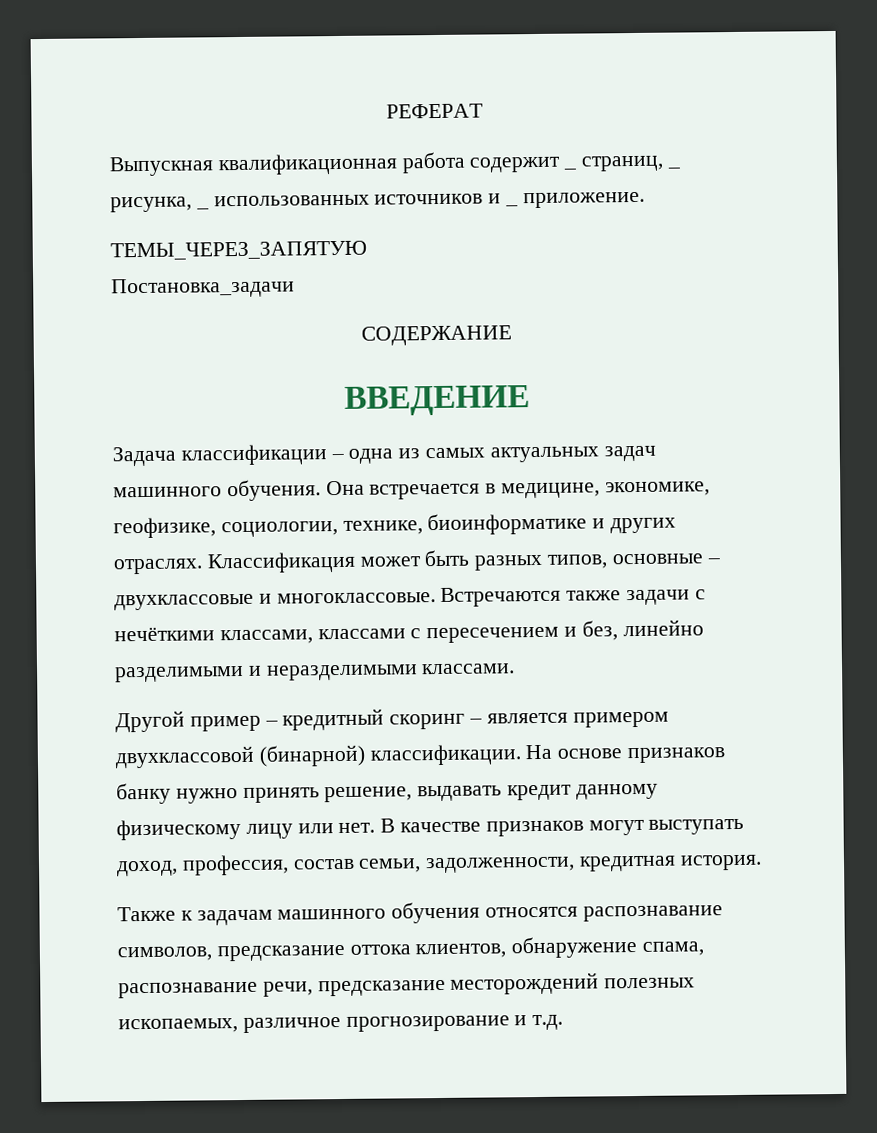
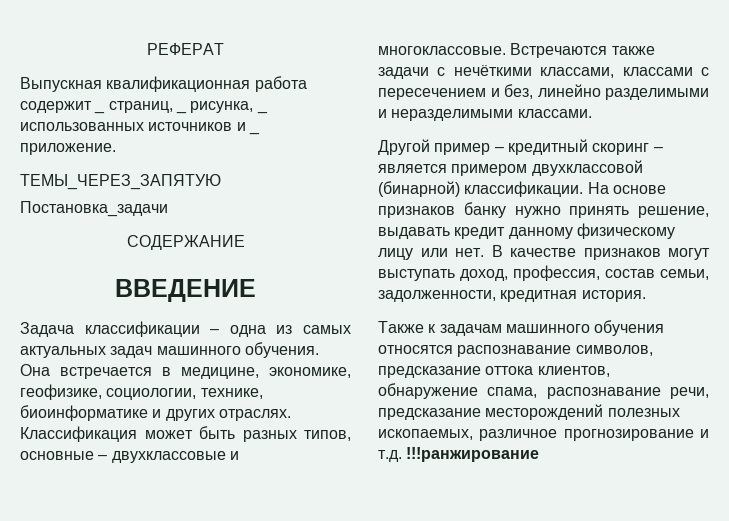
- Также к задачам машинного обучения относятся распознавание символов, предсказание оттока клиентов, обнаружение спама, распознавание речи, предсказание месторождений полезных ископаемых, различное прогнозирование и т.д.
+ Также к задачам машинного обучения относятся распознавание символов, предсказание оттока клиентов, обнаружение спама, распознавание речи, предсказание месторождений полезных ископаемых, различное прогнозирование и т.д. !!!ранжирование

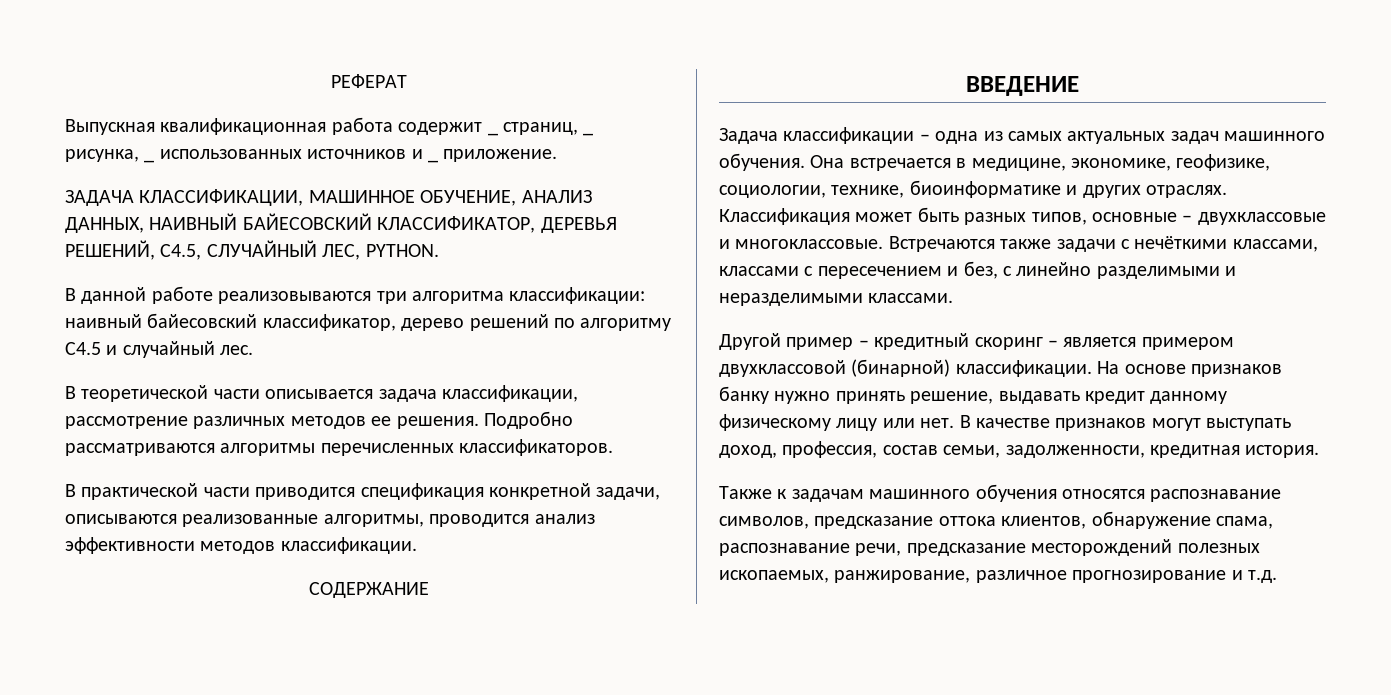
- ТЕМЫ_ЧЕРЕЗ_ЗАПЯТУЮ
- Постановка_задачи
+ ЗАДАЧА КЛАССИФИКАЦИИ, МАШИННОЕ ОБУЧЕНИЕ, АНАЛИЗ ДАННЫХ, НАИВНЫЙ БАЙЕСОВСКИЙ КЛАССИФИКАТОР, ДЕРЕВЬЯ РЕШЕНИЙ, С4.5, СЛУЧАЙНЫЙ ЛЕС, PYTHON.
+ В данной работе реализовываются три алгоритма классификации: наивный байесовский классификатор, дерево решений по алгоритму С4.5 и случайный лес.
+ В теоретической части описывается задача классификации, рассмотрение различных методов ее решения. Подробно рассматриваются алгоритмы перечисленных классификаторов.
+ В практической части приводится спецификация конкретной задачи, описываются реализованные алгоритмы, проводится анализ эффективности методов классификации.
- Встречаются также задачи с нечёткими классами, классами с пересечением и без, линейно разделимыми и неразделимыми классами.
+ Встречаются также задачи с нечёткими классами, классами с пересечением и без, с линейно разделимыми и неразделимыми классами.
- Также к задачам машинного обучения относятся распознавание символов, предсказание оттока клиентов, обнаружение спама, распознавание речи, предсказание месторождений полезных ископаемых, различное прогнозирование и т.д. !!!ранжирование
+ Также к задачам машинного обучения относятся распознавание символов, предсказание оттока клиентов, обнаружение спама, распознавание речи, предсказание месторождений полезных ископаемых, ранжирование, различное прогнозирование и т.д.

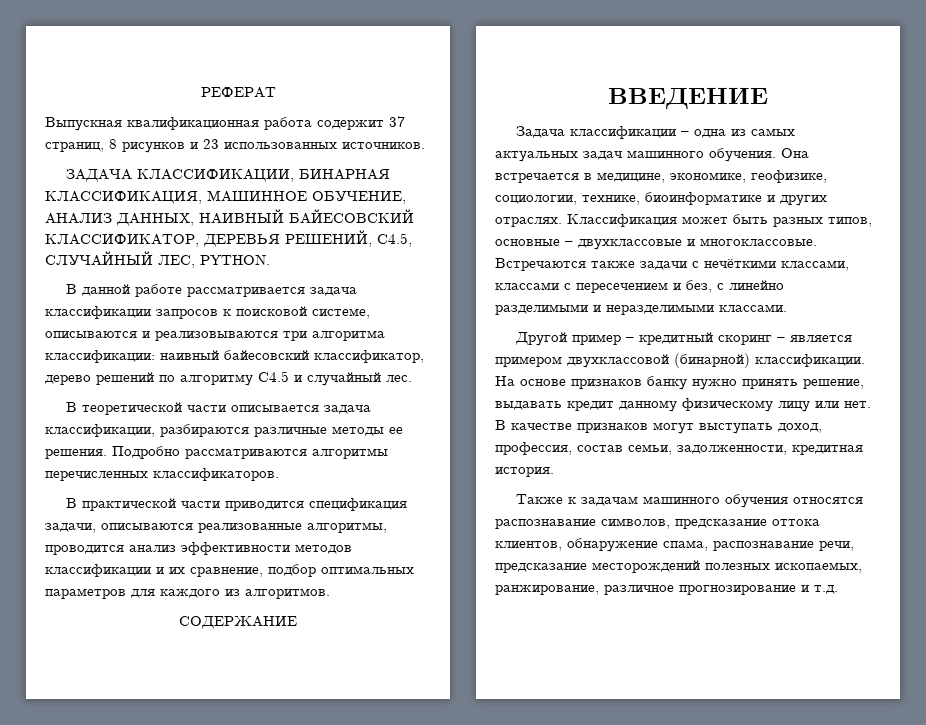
- Выпускная квалификационная работа содержит _ страниц, _ рисунка, _ использованных источников и _ приложение.
+ Выпускная квалификационная работа содержит 37 страниц, 8 рисунков и 23 использованных источников.
- ЗАДАЧА КЛАССИФИКАЦИИ, МАШИННОЕ ОБУЧЕНИЕ, АНАЛИЗ ДАННЫХ, НАИВНЫЙ БАЙЕСОВСКИЙ КЛАССИФИКАТОР, ДЕРЕВЬЯ РЕШЕНИЙ, С4.5, СЛУЧАЙНЫЙ ЛЕС, PYTHON.
+ ЗАДАЧА КЛАССИФИКАЦИИ, БИНАРНАЯ КЛАССИФИКАЦИЯ, МАШИННОЕ ОБУЧЕНИЕ, АНАЛИЗ ДАННЫХ, НАИВНЫЙ БАЙЕСОВСКИЙ КЛАССИФИКАТОР, ДЕРЕВЬЯ РЕШЕНИЙ, С4.5, СЛУЧАЙНЫЙ ЛЕС, PYTHON.
- В данной работе реализовываются три алгоритма классификации: наивный байесовский классификатор, дерево решений по алгоритму С4.5 и случайный лес.
+ В данной работе рассматривается задача классификации запросов к поисковой системе, описываются и реализовываются три алгоритма классификации: наивный байесовский классификатор, дерево решений по алгоритму С4.5 и случайный лес.
- В теоретической части описывается задача классификации, рассмотрение различных методов ее решения.
+ В теоретической части описывается задача классификации, разбираются различные методы ее решения.
- В практической части приводится спецификация конкретной задачи, описываются реализованные алгоритмы, проводится анализ эффективности методов классификации.
+ В практической части приводится спецификация задачи, описываются реализованные алгоритмы, проводится анализ эффективности методов классификации и их сравнение, подбор оптимальных параметров для каждого из алгоритмов.

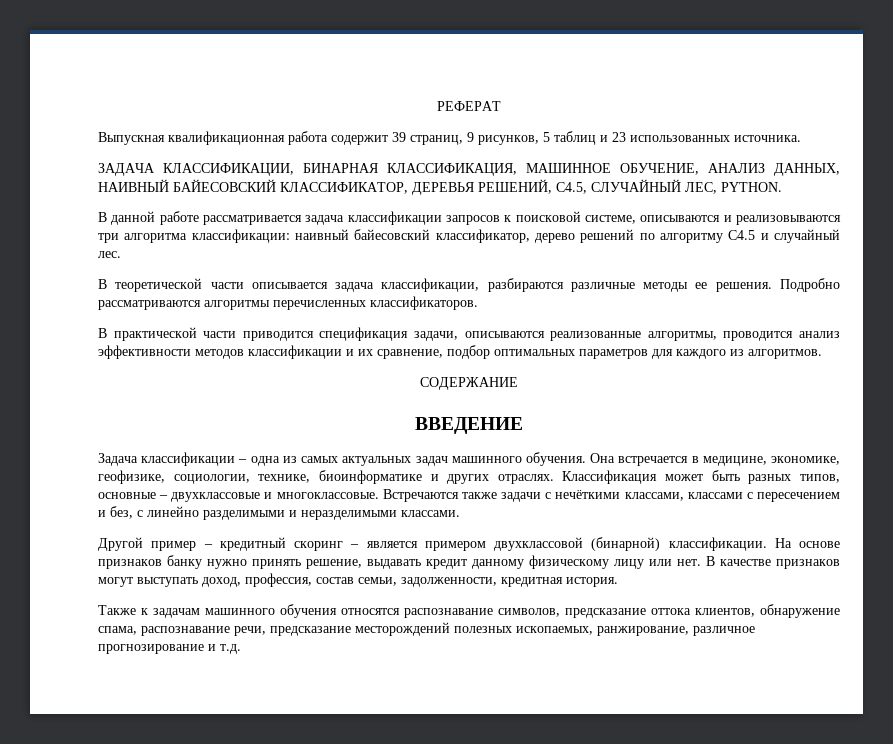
- Выпускная квалификационная работа содержит 37 страниц, 8 рисунков и 23 использованных источников.
+ Выпускная квалификационная работа содержит 39 страниц, 9 рисунков, 5 таблиц и 23 использованных источника.

